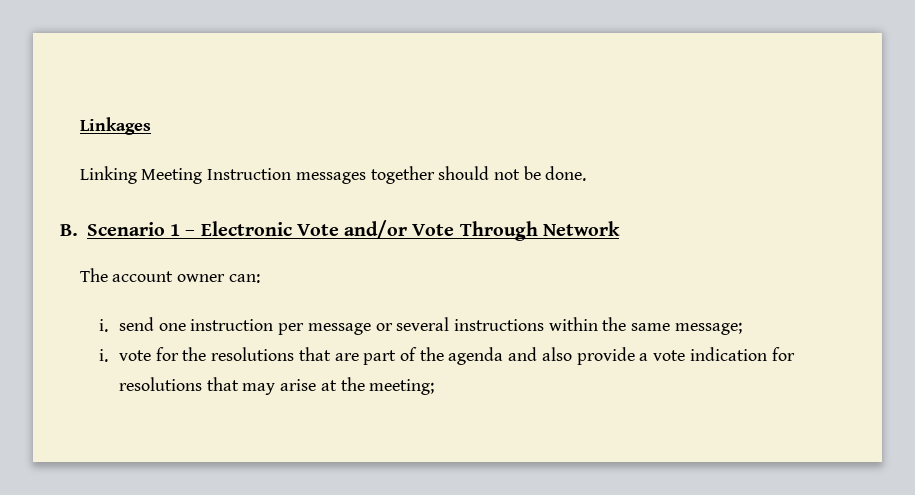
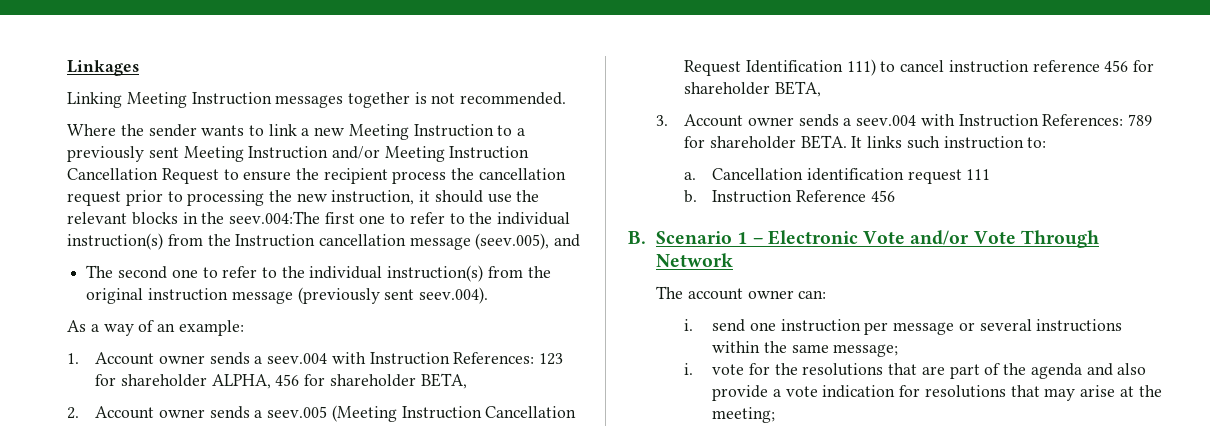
- Linking Meeting Instruction messages together should not be done.
+ Linking Meeting Instruction messages together is not recommended.
+ Where the sender wants to link a new Meeting Instruction to a previously sent Meeting Instruction and/or Meeting Instruction Cancellation Request to ensure the recipient process the cancellation request prior to processing the new instruction, it should use the relevant blocks in the seev.004:The first one to refer to the individual instruction(s) from the Instruction cancellation message (seev.005), and
+ The second one to refer to the individual instruction(s) from the original instruction message (previously sent seev.004).
+ As a way of an example:
+ 1. Account owner sends a seev.004 with Instruction References: 123 for shareholder ALPHA, 456 for shareholder BETA,
+ 2. Account owner sends a seev.005 (Meeting Instruction Cancellation Request Identification 111) to cancel instruction reference 456 for shareholder BETA,
+ 3. Account owner sends a seev.004 with Instruction References: 789 for shareholder BETA. It links such instruction to:
+ a. Cancellation identification request 111
+ b. Instruction Reference 456

